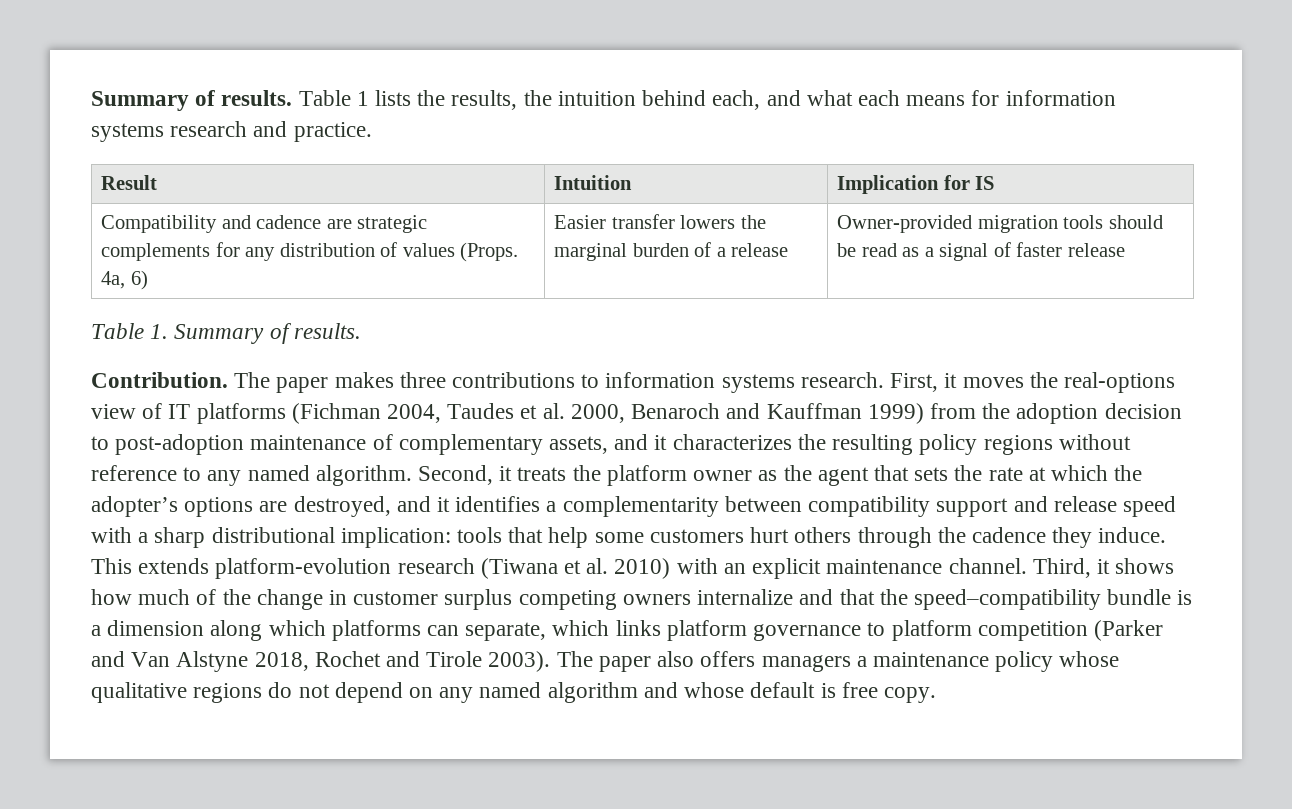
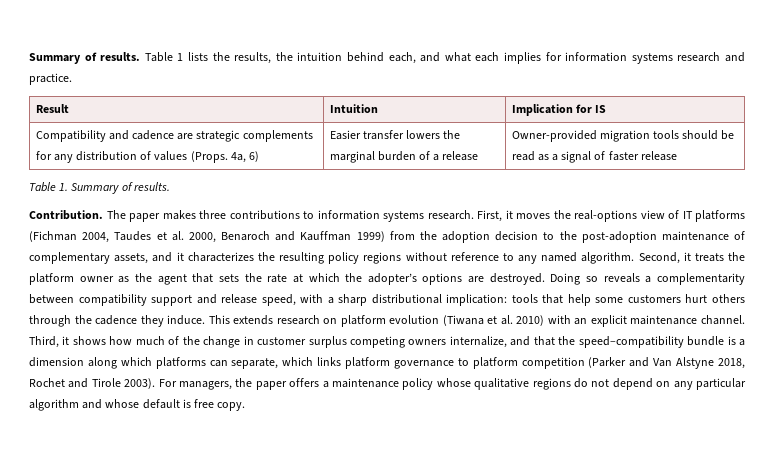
- Table 1 lists the results, the intuition behind each, and what each means for information systems research and practice.
+ Table 1 lists the results, the intuition behind each, and what each implies for information systems research and practice.
- First, it moves the real-options view of IT platforms (Fichman 2004, Taudes et al. 2000, Benaroch and Kauffman 1999) from the adoption decision to post-adoption maintenance of complementary assets, and it characterizes the resulting policy regions without reference to any named algorithm.
+ First, it moves the real-options view of IT platforms (Fichman 2004, Taudes et al. 2000, Benaroch and Kauffman 1999) from the adoption decision to the post-adoption maintenance of complementary assets, and it characterizes the resulting policy regions without reference to any named algorithm.
- Second, it treats the platform owner as the agent that sets the rate at which the adopter’s options are destroyed, and it identifies a complementarity between compatibility support and release speed with a sharp distributional implication: tools that help some customers hurt others through the cadence they induce.
+ Second, it treats the platform owner as the agent that sets the rate at which the adopter’s options are destroyed. Doing so reveals a complementarity between compatibility support and release speed, with a sharp distributional implication: tools that help some customers hurt others through the cadence they induce.
- This extends platform-evolution research (Tiwana et al. 2010) with an explicit maintenance channel.
+ This extends research on platform evolution (Tiwana et al. 2010) with an explicit maintenance channel.
- Third, it shows how much of the change in customer surplus competing owners internalize and that the speed–compatibility bundle is a dimension along which platforms can separate, which links platform governance to platform competition (Parker and Van Alstyne 2018, Rochet and Tirole 2003).
+ Third, it shows how much of the change in customer surplus competing owners internalize, and that the speed–compatibility bundle is a dimension along which platforms can separate, which links platform governance to platform competition (Parker and Van Alstyne 2018, Rochet and Tirole 2003).
- The paper also offers managers a maintenance policy whose qualitative regions do not depend on any named algorithm and whose default is free copy.
+ For managers, the paper offers a maintenance policy whose qualitative regions do not depend on any particular algorithm and whose default is free copy.

